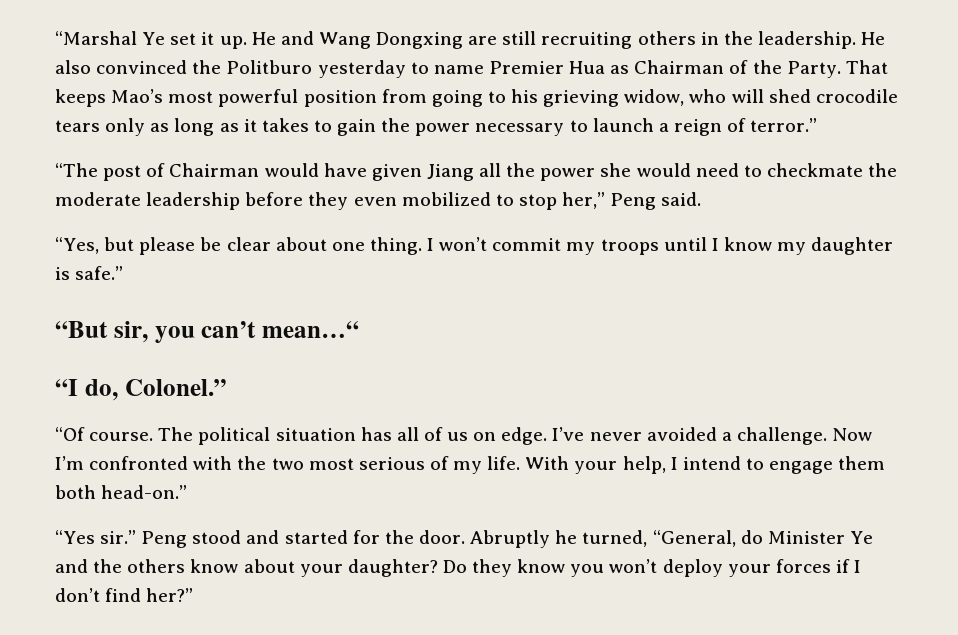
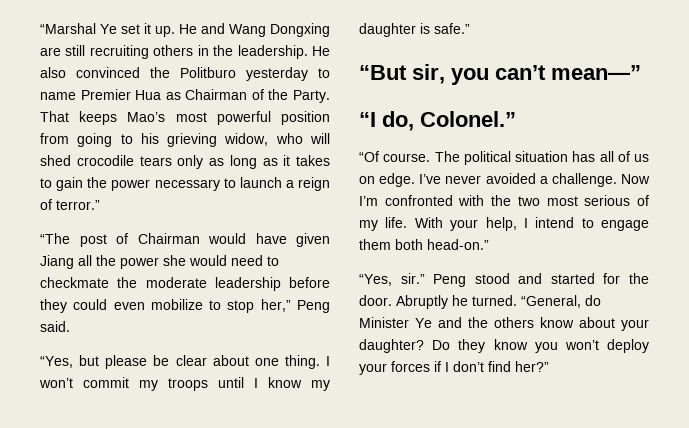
- “The post of Chairman would have given Jiang all the power she would need to checkmate the moderate leadership before they even mobilized to stop her,” Peng said.
+ “The post of Chairman would have given Jiang all the power she would need to checkmate the moderate leadership before they could even mobilize to stop her,” Peng said.
- “But sir, you can’t mean…“
+ “But sir, you can’t mean—”
- “Yes sir.”
+ “Yes, sir.”
- Abruptly he turned, “General, do Minister Ye and the others know about your daughter?
+ Abruptly he turned. “General, do Minister Ye and the others know about your daughter?

